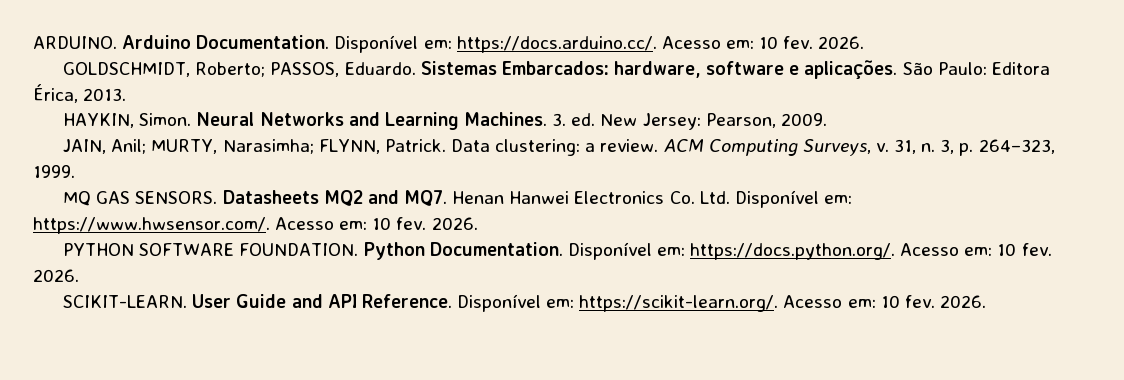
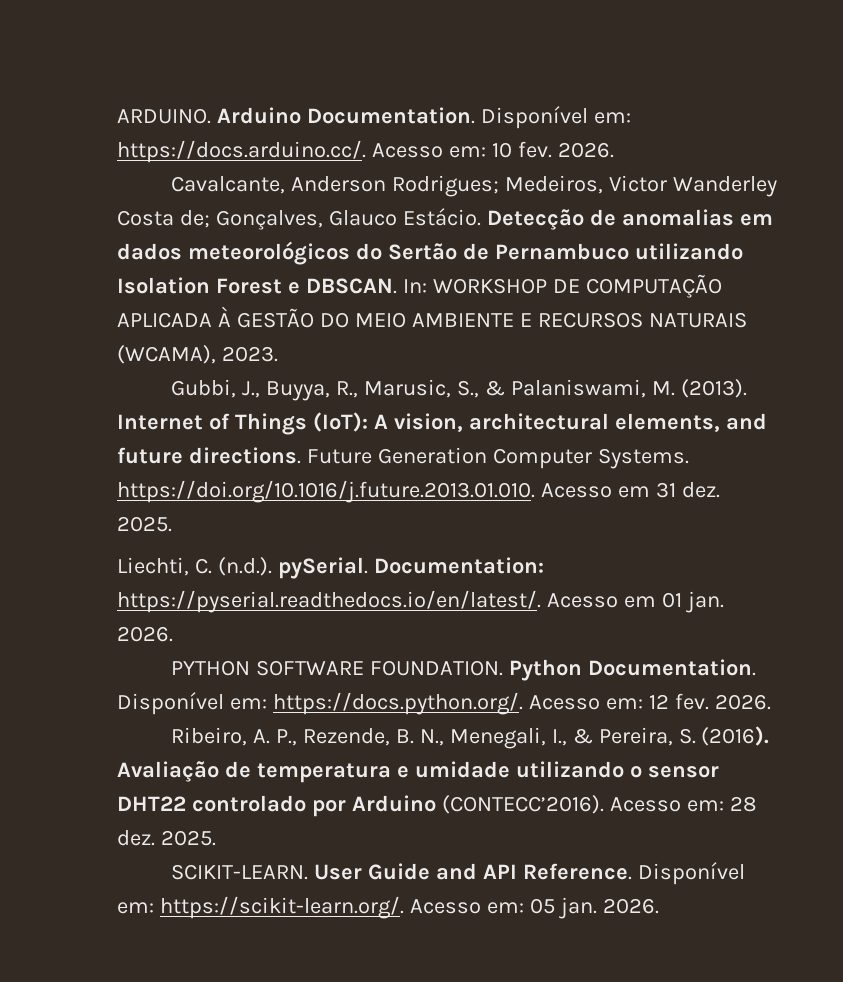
- GOLDSCHMIDT, Roberto; PASSOS, Eduardo. Sistemas Embarcados: hardware, software e aplicações. São Paulo: Editora Érica, 2013.
- HAYKIN, Simon. Neural Networks and Learning Machines. 3. ed. New Jersey: Pearson, 2009.
- JAIN, Anil; MURTY, Narasimha; FLYNN, Patrick. Data clustering: a review. ACM Computing Surveys, v. 31, n. 3, p. 264–323, 1999.
- MQ GAS SENSORS. Datasheets MQ2 and MQ7. Henan Hanwei Electronics Co. Ltd. Disponível em: https://www.hwsensor.com/. Acesso em: 10 fev.
+ Cavalcante, Anderson Rodrigues; Medeiros, Victor Wanderley Costa de; Gonçalves, Glauco Estácio. Detecção de anomalias em dados meteorológicos do Sertão de Pernambuco utilizando Isolation Forest e DBSCAN. In: WORKSHOP DE COMPUTAÇÃO APLICADA À GESTÃO DO MEIO AMBIENTE E RECURSOS NATURAIS (WCAMA), 2023.
+ Gubbi, J., Buyya, R., Marusic, S., & Palaniswami, M. (2013). Internet of Things (IoT): A vision, architectural elements, and future directions. Future Generation Computer Systems. https://doi.org/10.1016/j.future.2013.01.010. Acesso em 31 dez. 2025.
+ Liechti, C. (n.d.). pySerial. Documentation: https://pyserial.readthedocs.io/en/latest/. Acesso em 01 jan.
- Disponível em: https://docs.python.org/. Acesso em: 10 fev. 2026.
+ Disponível em: https://docs.python.org/. Acesso em: 12 fev. 2026.
+ Ribeiro, A. P., Rezende, B. N., Menegali, I., & Pereira, S. (2016). Avaliação de temperatura e umidade utilizando o sensor DHT22 controlado por Arduino (CONTECC’2016). Acesso em: 28 dez. 2025.
- Disponível em: https://scikit-learn.org/. Acesso em: 10 fev.
+ Disponível em: https://scikit-learn.org/. Acesso em: 05 jan.

